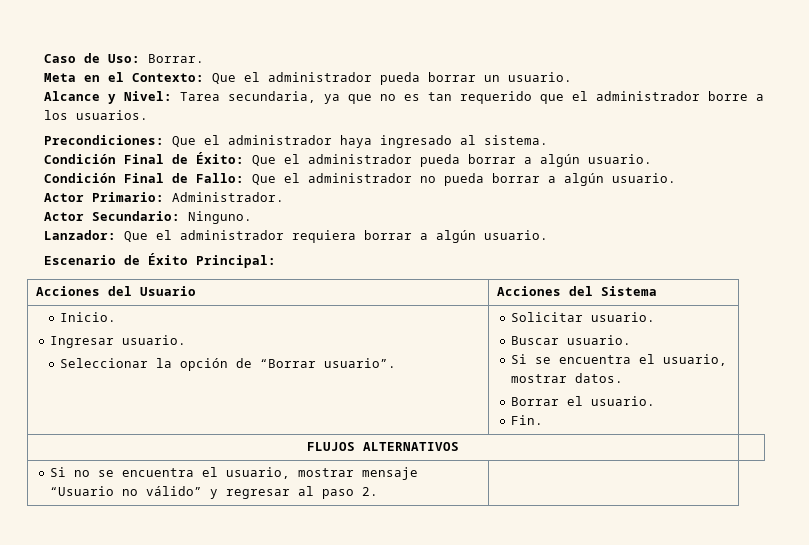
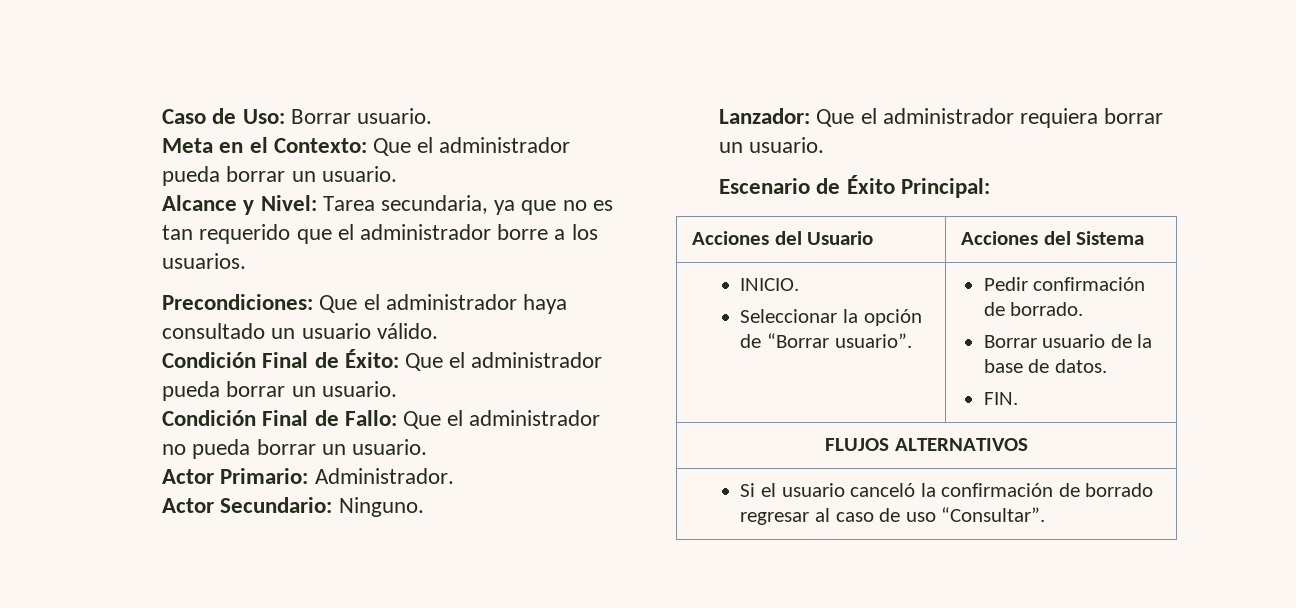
- Caso de Uso: Borrar.
+ Caso de Uso: Borrar usuario.
- Precondiciones: Que el administrador haya ingresado al sistema.
+ Precondiciones: Que el administrador haya consultado un usuario válido.
- Condición Final de Éxito: Que el administrador pueda borrar a algún usuario.
+ Condición Final de Éxito: Que el administrador pueda borrar un usuario.
- Condición Final de Fallo: Que el administrador no pueda borrar a algún usuario.
+ Condición Final de Fallo: Que el administrador no pueda borrar un usuario.
- Lanzador: Que el administrador requiera borrar a algún usuario.
+ Lanzador: Que el administrador requiera borrar un usuario.
- Inicio.
- Ingresar usuario.
- Seleccionar la opción de “Borrar usuario”. | Solicitar usuario.
- Buscar usuario.
- Si se encuentra el usuario, mostrar datos.
- Borrar el usuario.
- Fin.
+ INICIO.
+ Seleccionar la opción de “Borrar usuario”. | Pedir confirmación de borrado.
+ Borrar usuario de la base de datos.
+ FIN.
- FLUJOS ALTERNATIVOS |
- Si no se encuentra el usuario, mostrar mensaje “Usuario no válido” y regresar al paso 2. |
+ FLUJOS ALTERNATIVOS
+ Si el usuario canceló la confirmación de borrado regresar al caso de uso “Consultar”.

